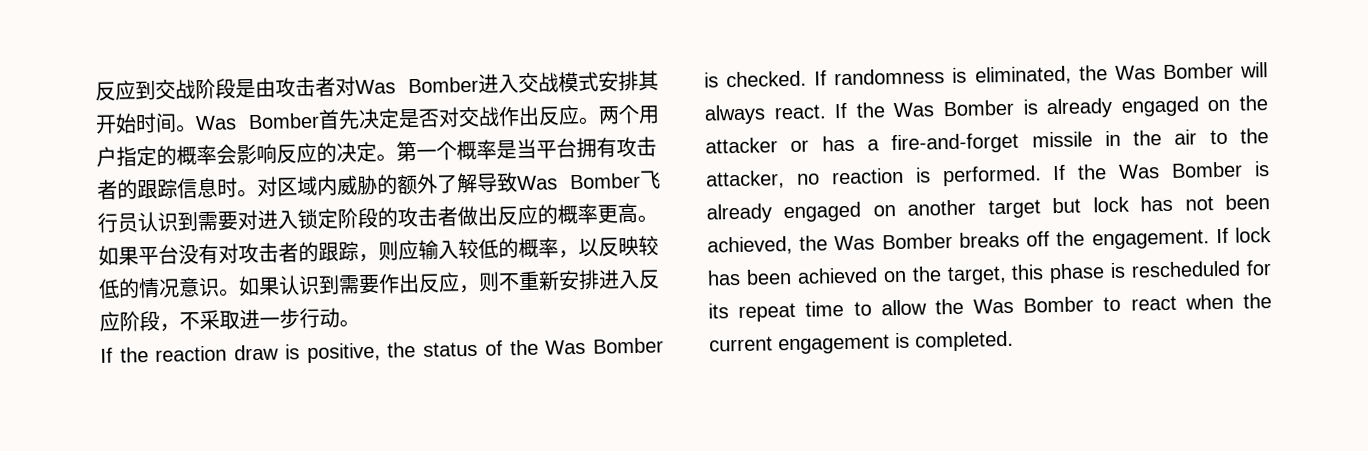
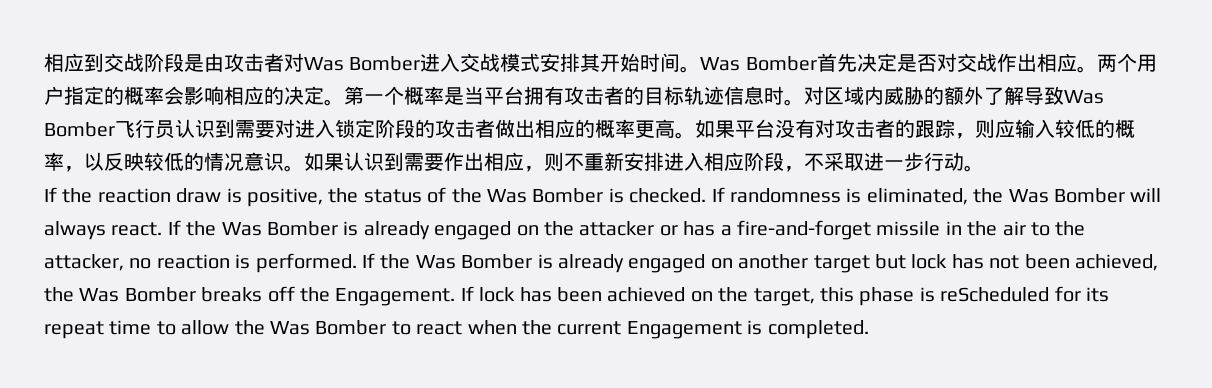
- 反应到交战阶段是由攻击者对Was Bomber进入交战模式安排其开始时间。
+ 相应到交战阶段是由攻击者对Was Bomber进入交战模式安排其开始时间。
- Was Bomber首先决定是否对交战作出反应。
+ Was Bomber首先决定是否对交战作出相应。
- 两个用户指定的概率会影响反应的决定。
+ 两个用户指定的概率会影响相应的决定。
- 第一个概率是当平台拥有攻击者的跟踪信息时。
+ 第一个概率是当平台拥有攻击者的目标轨迹信息时。
- 对区域内威胁的额外了解导致Was Bomber飞行员认识到需要对进入锁定阶段的攻击者做出反应的概率更高。
+ 对区域内威胁的额外了解导致Was Bomber飞行员认识到需要对进入锁定阶段的攻击者做出相应的概率更高。
- 如果认识到需要作出反应，则不重新安排进入反应阶段，不采取进一步行动。
+ 如果认识到需要作出相应，则不重新安排进入相应阶段，不采取进一步行动。
- If the Was Bomber is already engaged on another target but lock has not been achieved, the Was Bomber breaks off the engagement.
+ If the Was Bomber is already engaged on another target but lock has not been achieved, the Was Bomber breaks off the Engagement.
- If lock has been achieved on the target, this phase is rescheduled for its repeat time to allow the Was Bomber to react when the current engagement is completed.
+ If lock has been achieved on the target, this phase is reScheduled for its repeat time to allow the Was Bomber to react when the current Engagement is completed.

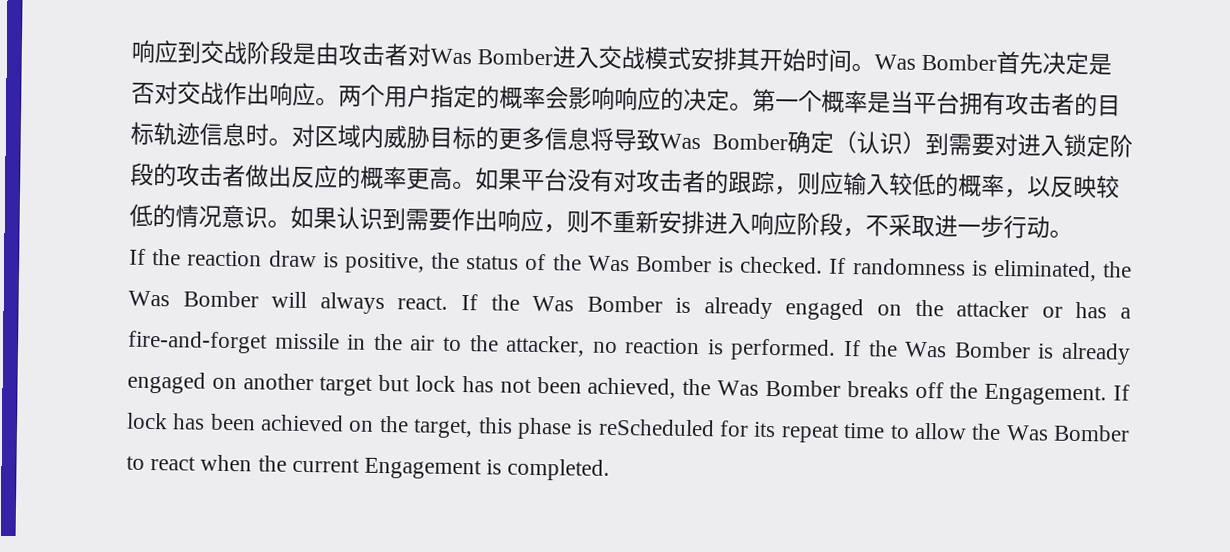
- 相应到交战阶段是由攻击者对Was Bomber进入交战模式安排其开始时间。
+ 响应到交战阶段是由攻击者对Was Bomber进入交战模式安排其开始时间。
- Was Bomber首先决定是否对交战作出相应。
+ Was Bomber首先决定是否对交战作出响应。
- 两个用户指定的概率会影响相应的决定。
+ 两个用户指定的概率会影响响应的决定。
- 对区域内威胁的额外了解导致Was Bomber飞行员认识到需要对进入锁定阶段的攻击者做出相应的概率更高。
+ 对区域内威胁目标的更多信息将导致Was Bomber确定（认识）到需要对进入锁定阶段的攻击者做出反应的概率更高。
- 如果认识到需要作出相应，则不重新安排进入相应阶段，不采取进一步行动。
+ 如果认识到需要作出响应，则不重新安排进入响应阶段，不采取进一步行动。

